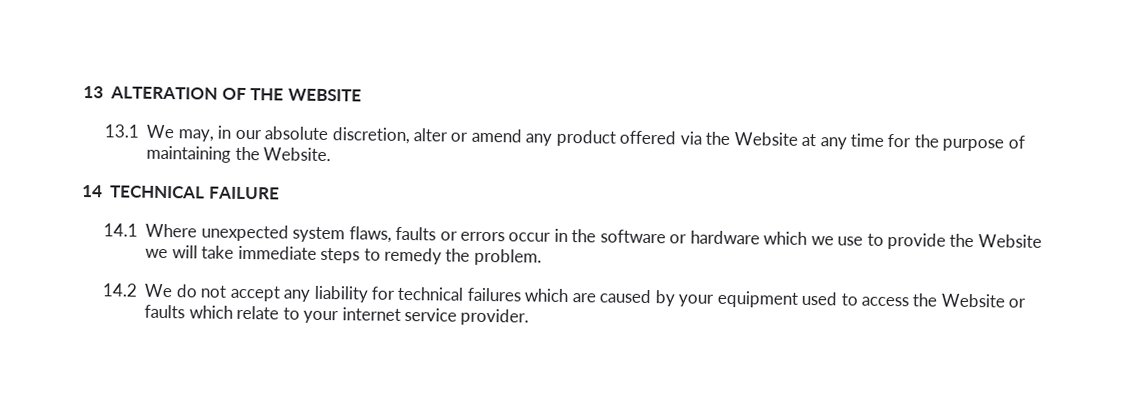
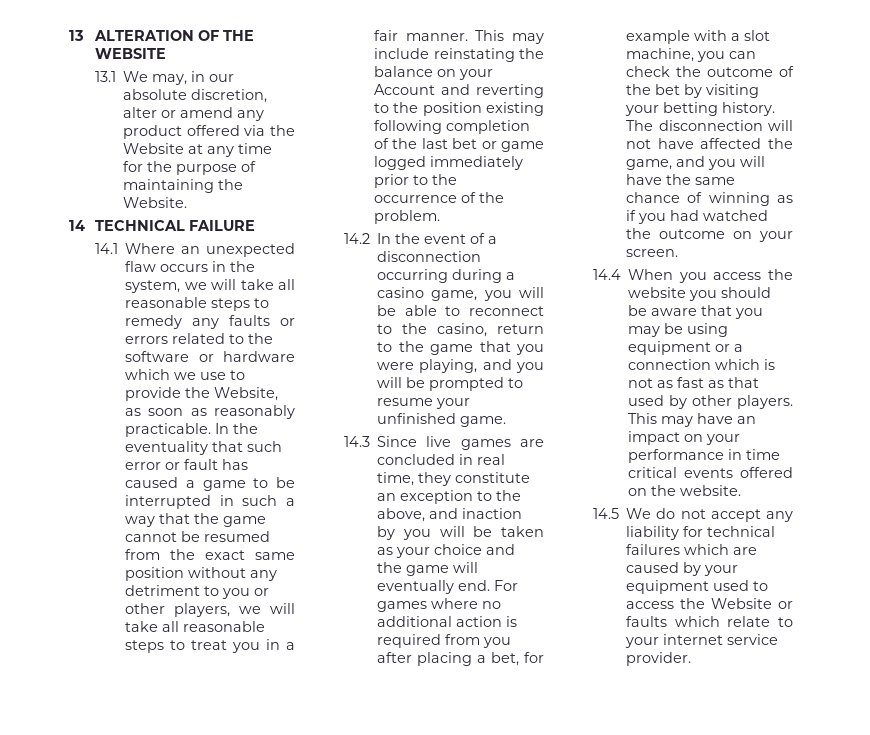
- 14.1 Where unexpected system flaws, faults or errors occur in the software or hardware which we use to provide the Website we will take immediate steps to remedy the problem.
- 14.2 We do not accept any liability for technical failures which are caused by your equipment used to access the Website or faults which relate to your internet service provider.
+ 14.1 Where an unexpected flaw occurs in the system, we will take all reasonable steps to remedy any faults or errors related to the software or hardware which we use to provide the Website, as soon as reasonably practicable. In the eventuality that such error or fault has caused a game to be interrupted in such a way that the game cannot be resumed from the exact same position without any detriment to you or other players, we will take all reasonable steps to treat you in a fair manner. This may include reinstating the balance on your Account and reverting to the position existing following completion of the last bet or game logged immediately prior to the occurrence of the problem.
+ 14.2 In the event of a disconnection occurring during a casino game, you will be able to reconnect to the casino, return to the game that you were playing, and you will be prompted to resume your unfinished game.
+ 14.3 Since live games are concluded in real time, they constitute an exception to the above, and inaction by you will be taken as your choice and the game will eventually end. For games where no additional action is required from you after placing a bet, for example with a slot machine, you can check the outcome of the bet by visiting your betting history. The disconnection will not have affected the game, and you will have the same chance of winning as if you had watched the outcome on your screen.
+ 14.4 When you access the website you should be aware that you may be using equipment or a connection which is not as fast as that used by other players. This may have an impact on your performance in time critical events offered on the website.
+ 14.5 We do not accept any liability for technical failures which are caused by your equipment used to access the Website or faults which relate to your internet service provider.

